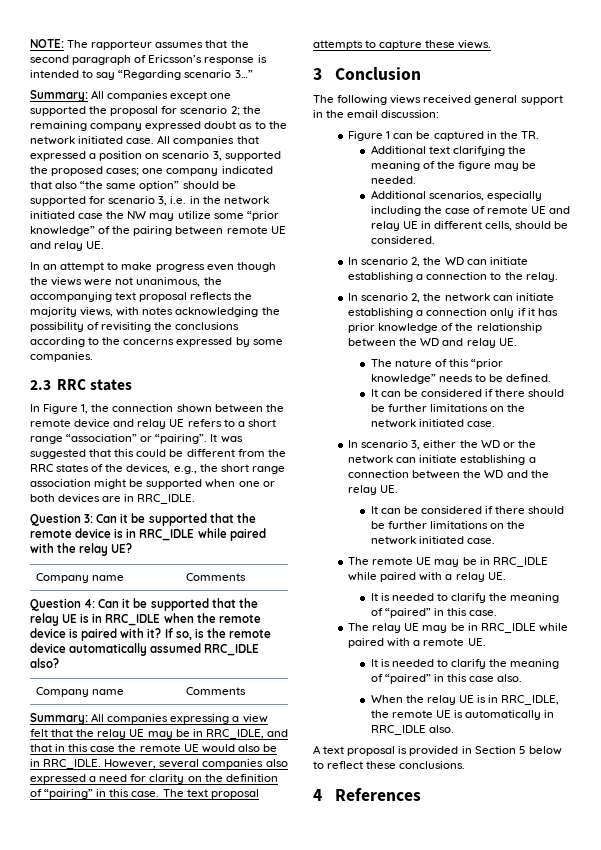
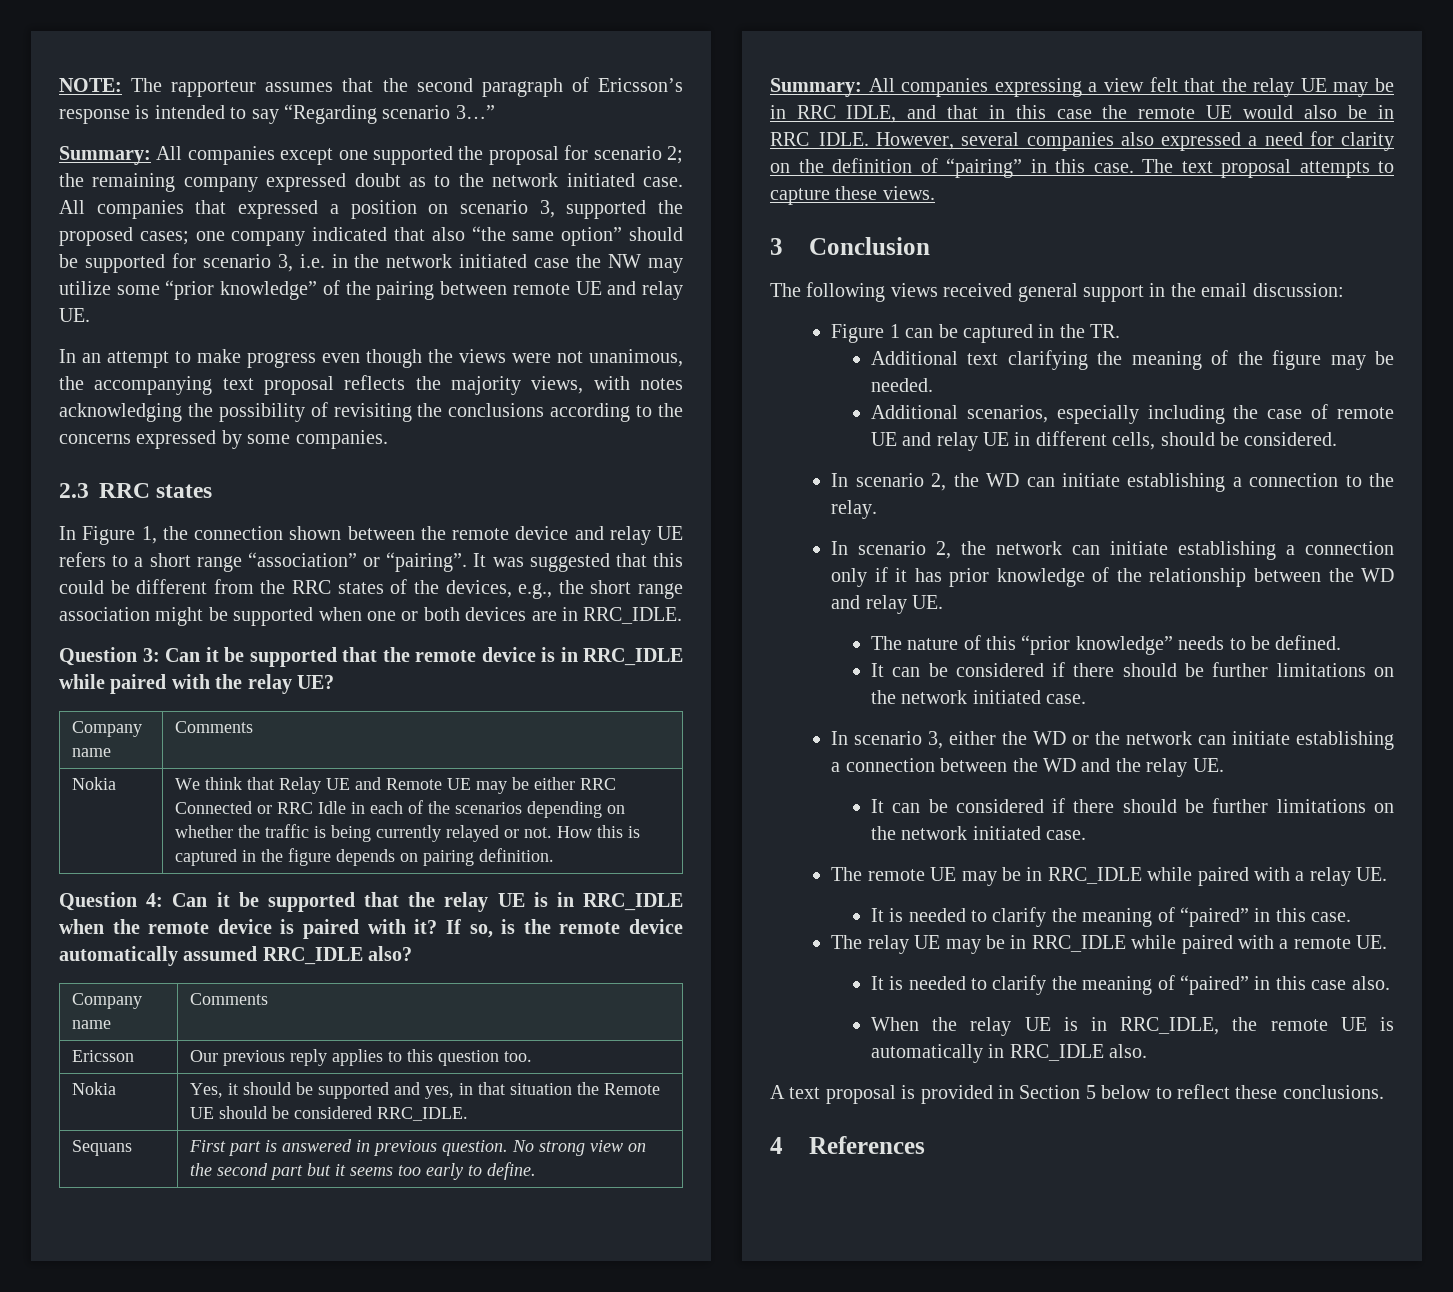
+ Nokia | We think that Relay UE and Remote UE may be either RRC Connected or RRC Idle in each of the scenarios depending on whether the traffic is being currently relayed or not. How this is captured in the figure depends on pairing definition.
+ Ericsson | Our previous reply applies to this question too.
+ Nokia | Yes, it should be supported and yes, in that situation the Remote UE should be considered RRC_IDLE.
+ Sequans | First part is answered in previous question. No strong view on the second part but it seems too early to define.

